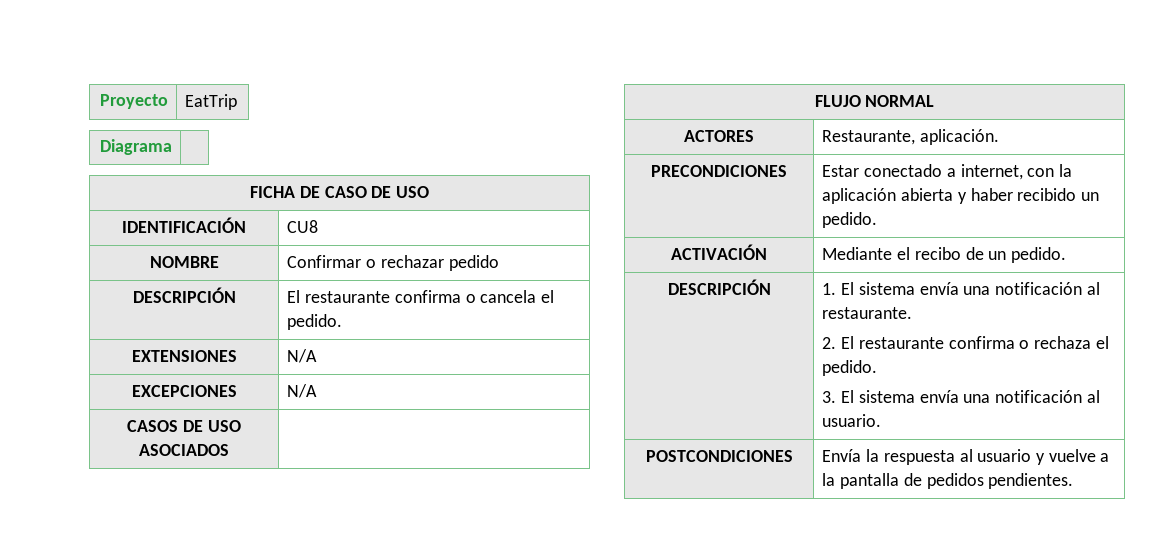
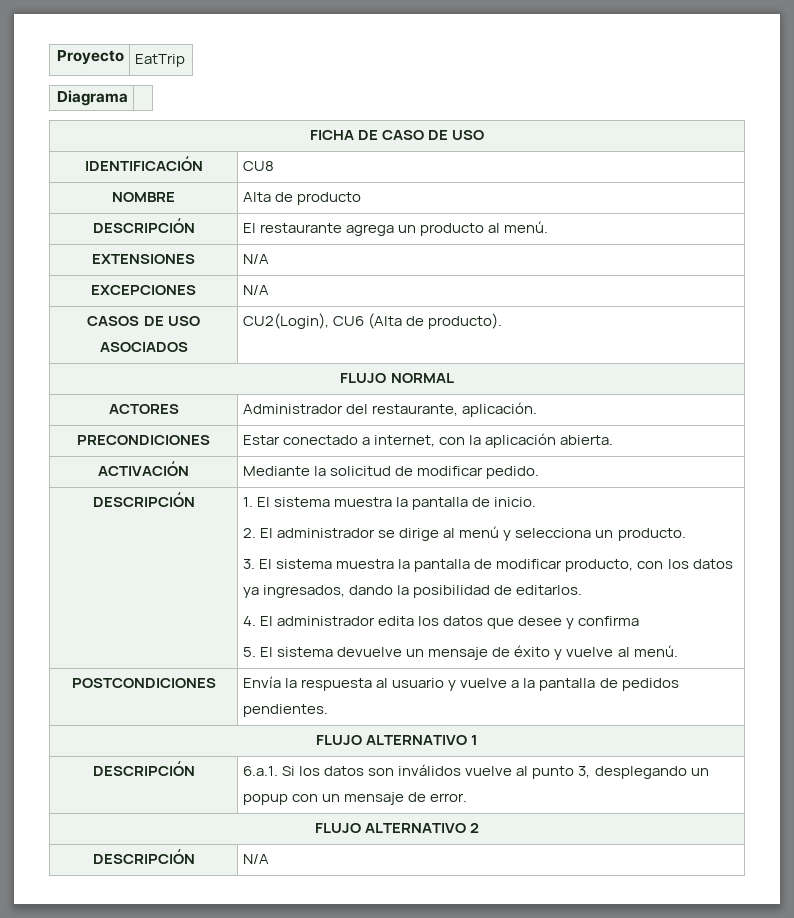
- NOMBRE | Confirmar o rechazar pedido
+ NOMBRE | Alta de producto
- DESCRIPCIÓN | El restaurante confirma o cancela el pedido.
+ DESCRIPCIÓN | El restaurante agrega un producto al menú.
- CASOS DE USO ASOCIADOS |
+ CASOS DE USO ASOCIADOS | CU2(Login), CU6 (Alta de producto).
- ACTORES | Restaurante, aplicación.
+ ACTORES | Administrador del restaurante, aplicación.
- PRECONDICIONES | Estar conectado a internet, con la aplicación abierta y haber recibido un pedido.
- ACTIVACIÓN | Mediante el recibo de un pedido.
+ PRECONDICIONES | Estar conectado a internet, con la aplicación abierta.
+ ACTIVACIÓN | Mediante la solicitud de modificar pedido.
- 1. El sistema envía una notificación al restaurante.
- 2. El restaurante confirma o rechaza el pedido.
- 3. El sistema envía una notificación al usuario.
+ 1. El sistema muestra la pantalla de inicio.
+ 2. El administrador se dirige al menú y selecciona un producto.
+ 3. El sistema muestra la pantalla de modificar producto, con los datos ya ingresados, dando la posibilidad de editarlos.
+ 4. El administrador edita los datos que desee y confirma
+ 5. El sistema devuelve un mensaje de éxito y vuelve al menú.
+ FLUJO ALTERNATIVO 1
+ DESCRIPCIÓN | 6.a.1. Si los datos son inválidos vuelve al punto 3, desplegando un popup con un mensaje de error.
+ FLUJO ALTERNATIVO 2
+ DESCRIPCIÓN | N/A

